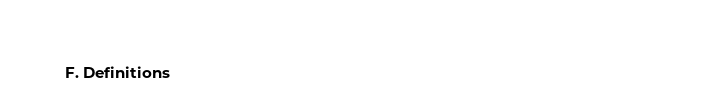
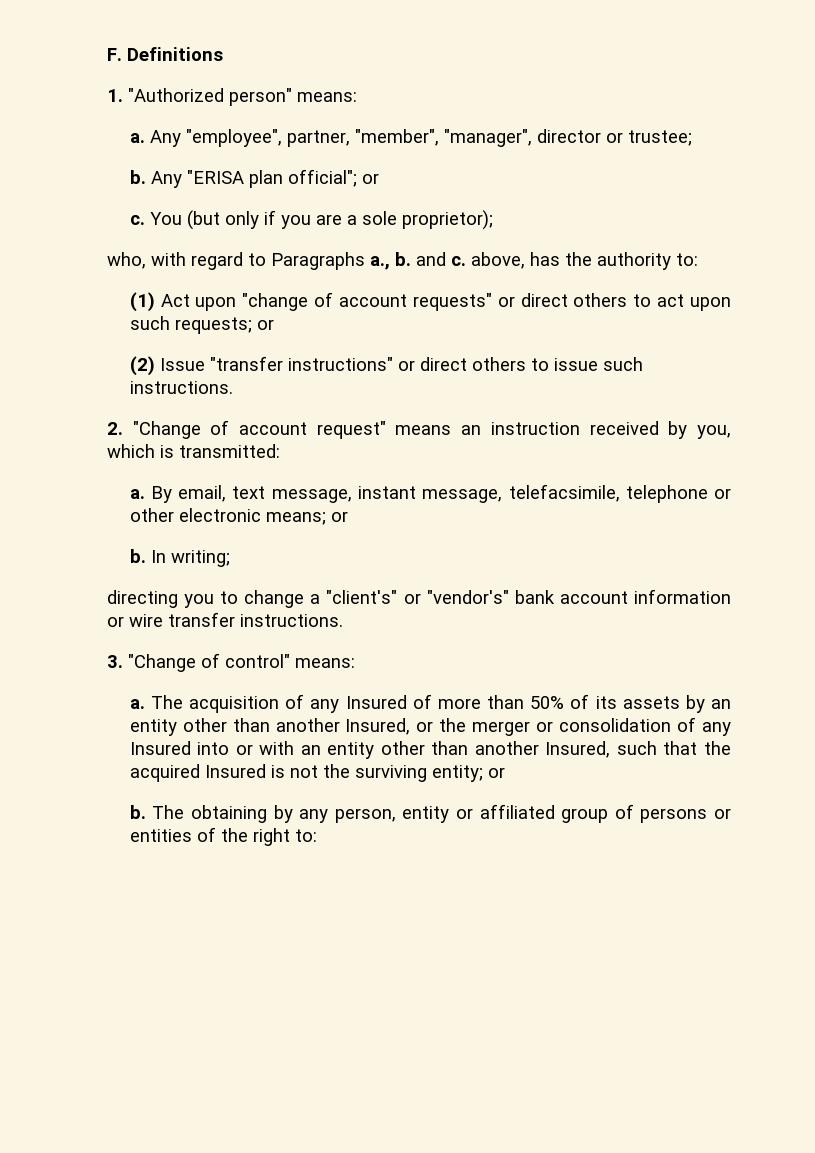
+ 1. "Authorized person" means:
+ a. Any "employee", partner, "member", "manager", director or trustee;
+ b. Any "ERISA plan official"; or
+ c. You (but only if you are a sole proprietor);
+ who, with regard to Paragraphs a., b. and c. above, has the authority to:
+ (1) Act upon "change of account requests" or direct others to act upon such requests; or
+ (2) Issue "transfer instructions" or direct others to issue such instructions.
+ 2. "Change of account request" means an instruction received by you, which is transmitted:
+ a. By email, text message, instant message, telefacsimile, telephone or other electronic means; or
+ b. In writing;
+ directing you to change a "client's" or "vendor's" bank account information or wire transfer instructions.
+ 3. "Change of control" means:
+ a. The acquisition of any Insured of more than 50% of its assets by an entity other than another Insured, or the merger or consolidation of any Insured into or with an entity other than another Insured, such that the acquired Insured is not the surviving entity; or
+ b. The obtaining by any person, entity or affiliated group of persons or entities of the right to:

